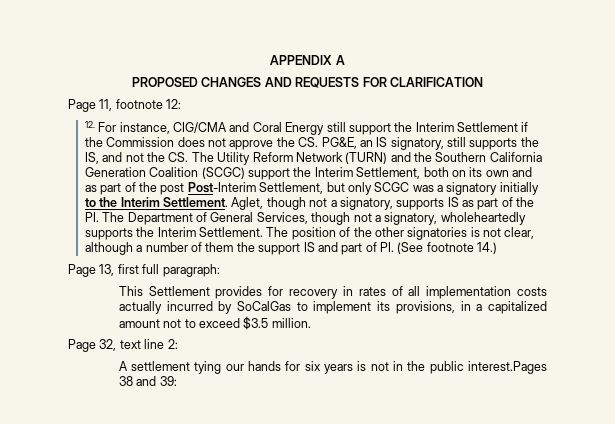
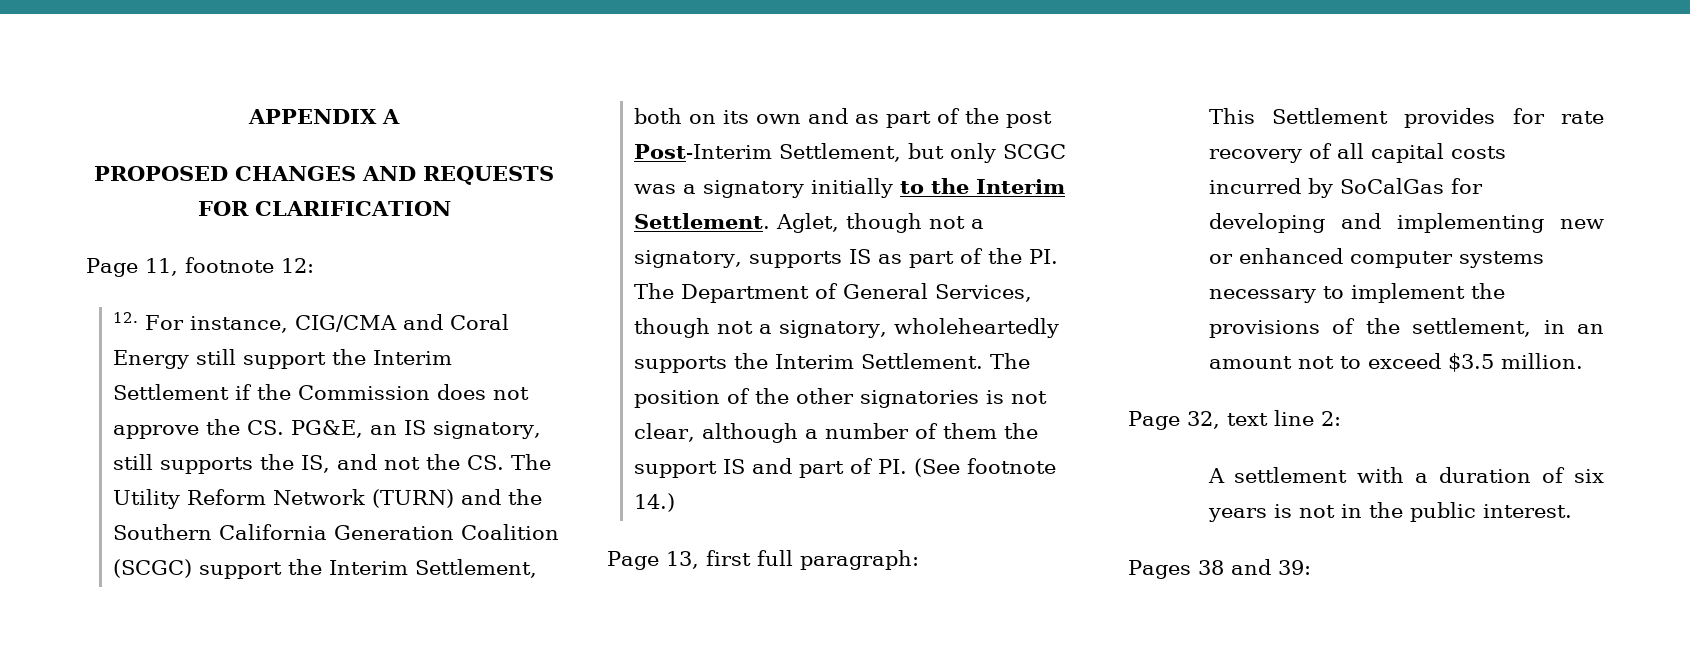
- This Settlement provides for recovery in rates of all implementation costs actually incurred by SoCalGas to implement its provisions, in a capitalized amount not to exceed $3.5 million.
+ This Settlement provides for rate recovery of all capital costs incurred by SoCalGas for developing and implementing new or enhanced computer systems necessary to implement the provisions of the settlement, in an amount not to exceed $3.5 million.
- A settlement tying our hands for six years is not in the public interest.Pages 38 and 39:
+ A settlement with a duration of six years is not in the public interest.
+ Pages 38 and 39:

